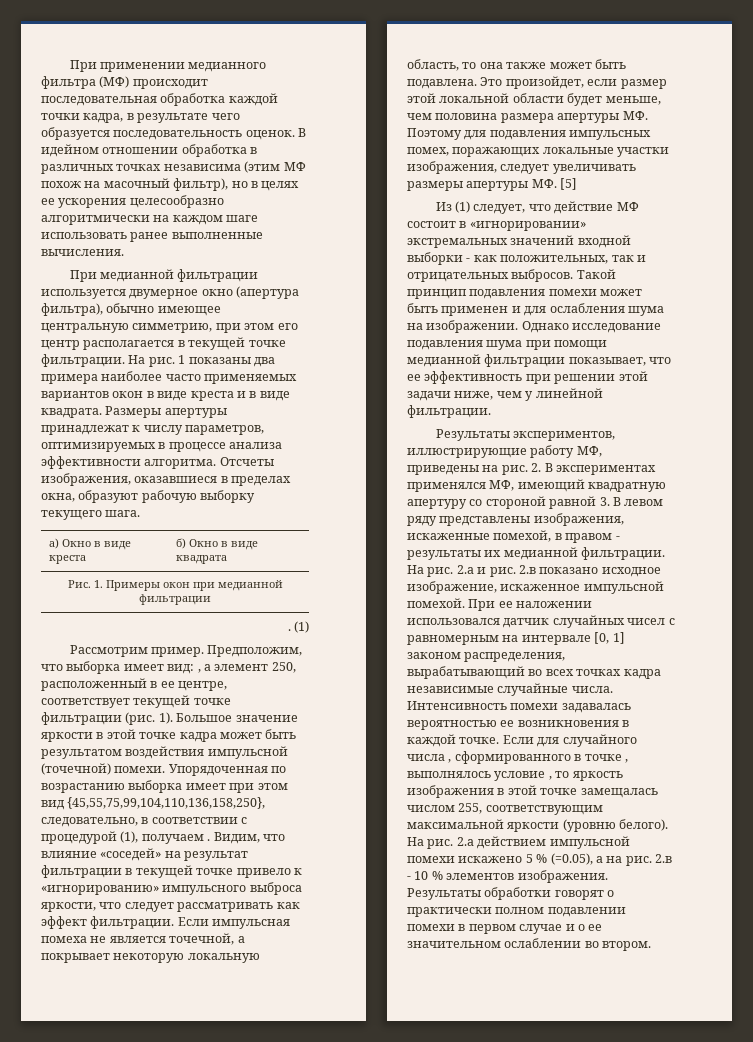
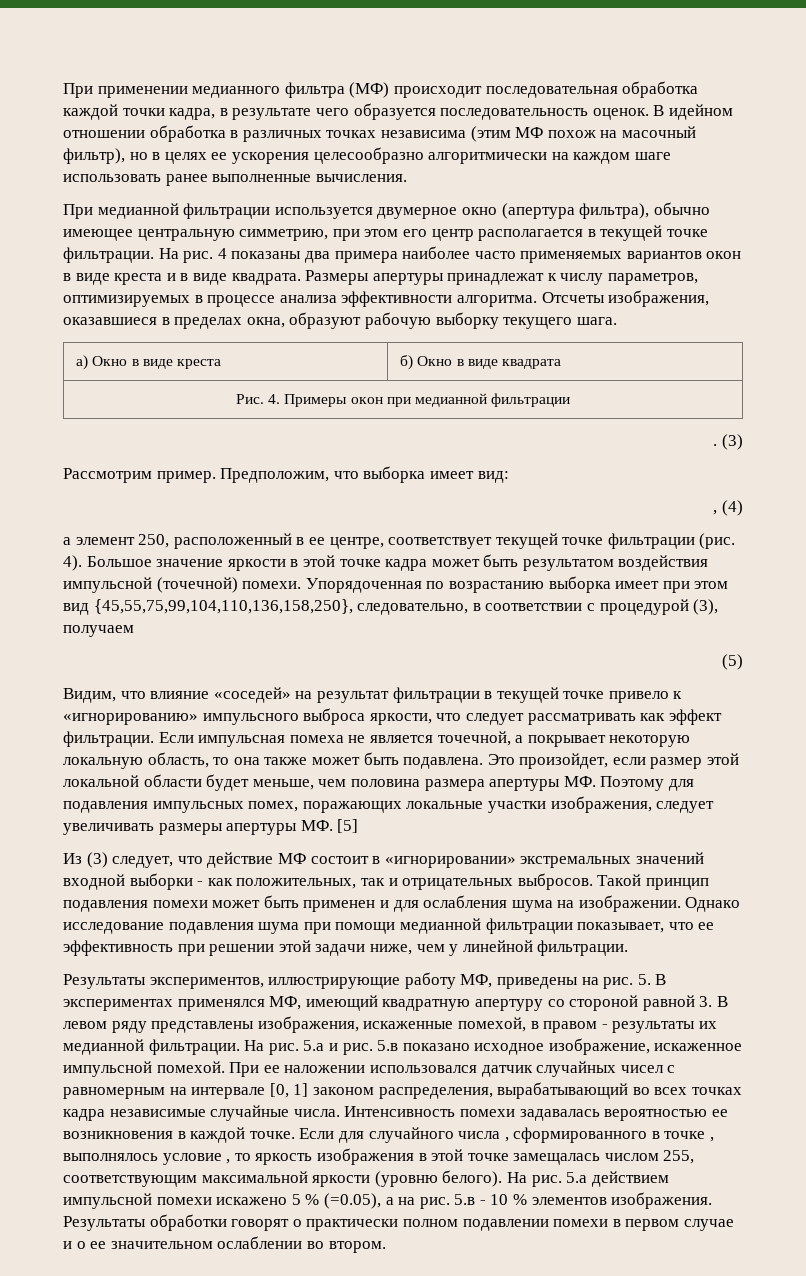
- 1 показаны два примера наиболее часто применяемых вариантов окон в виде креста и в виде квадрата.
+ 4 показаны два примера наиболее часто применяемых вариантов окон в виде креста и в виде квадрата.
- Рис. 1. Примеры окон при медианной фильтрации
+ Рис. 4. Примеры окон при медианной фильтрации
- . (1)
+ . (3)
- Предположим, что выборка имеет вид: , а элемент 250, расположенный в ее центре, соответствует текущей точке фильтрации (рис.
+ Предположим, что выборка имеет вид:
+ , (4)
+ а элемент 250, расположенный в ее центре, соответствует текущей точке фильтрации (рис.
- 1).
+ 4).
- Упорядоченная по возрастанию выборка имеет при этом вид {45,55,75,99,104,110,136,158,250}, следовательно, в соответствии с процедурой (1), получаем . Видим, что влияние «соседей» на результат фильтрации в текущей точке привело к «игнорированию» импульсного выброса яркости, что следует рассматривать как эффект фильтрации.
+ Упорядоченная по возрастанию выборка имеет при этом вид {45,55,75,99,104,110,136,158,250}, следовательно, в соответствии с процедурой (3), получаем
+ (5)
+ Видим, что влияние «соседей» на результат фильтрации в текущей точке привело к «игнорированию» импульсного выброса яркости, что следует рассматривать как эффект фильтрации.
- Из (1) следует, что действие МФ состоит в «игнорировании» экстремальных значений входной выборки - как положительных, так и отрицательных выбросов.
+ Из (3) следует, что действие МФ состоит в «игнорировании» экстремальных значений входной выборки - как положительных, так и отрицательных выбросов.
- 2. В экспериментах применялся МФ, имеющий квадратную апертуру со стороной равной 3. В левом ряду представлены изображения, искаженные помехой, в правом - результаты их медианной фильтрации.
+ 5. В экспериментах применялся МФ, имеющий квадратную апертуру со стороной равной 3. В левом ряду представлены изображения, искаженные помехой, в правом - результаты их медианной фильтрации.
- 2.а и рис.
+ 5.а и рис.
- 2.в показано исходное изображение, искаженное импульсной помехой.
+ 5.в показано исходное изображение, искаженное импульсной помехой.
- 2.а действием импульсной помехи искажено 5 % (=0.05), а на рис.
+ 5.а действием импульсной помехи искажено 5 % (=0.05), а на рис.
- 2.в - 10 % элементов изображения.
+ 5.в - 10 % элементов изображения.

